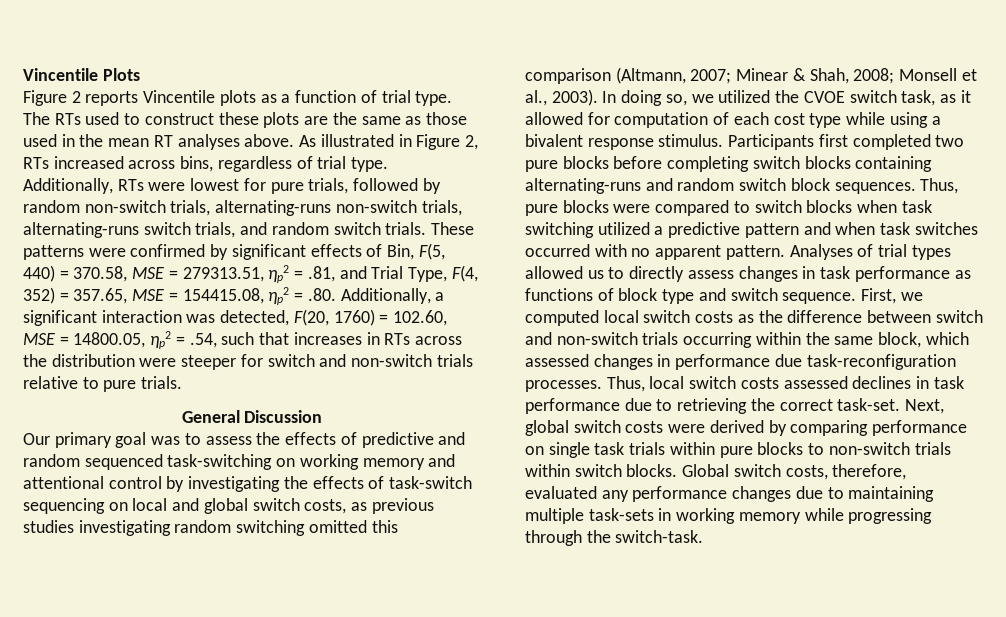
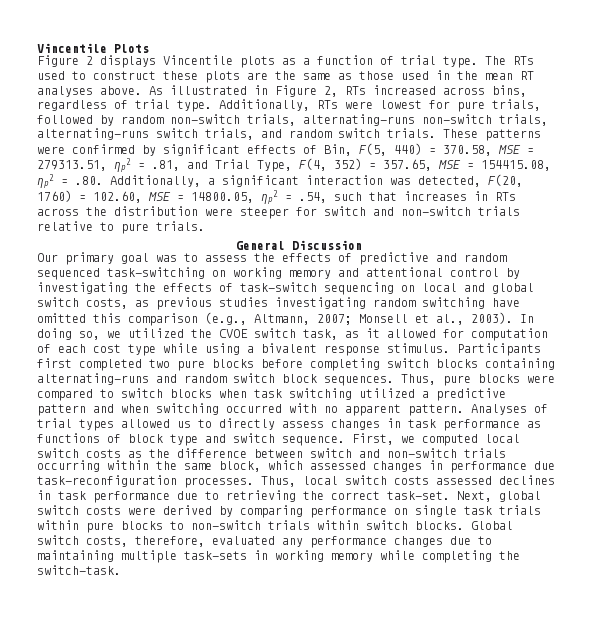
- Figure 2 reports Vincentile plots as a function of trial type.
+ Figure 2 displays Vincentile plots as a function of trial type.
- Our primary goal was to assess the effects of predictive and random sequenced task-switching on working memory and attentional control by investigating the effects of task-switch sequencing on local and global switch costs, as previous studies investigating random switching omitted this comparison (Altmann, 2007; Minear & Shah, 2008; Monsell et al., 2003).
+ Our primary goal was to assess the effects of predictive and random sequenced task-switching on working memory and attentional control by investigating the effects of task-switch sequencing on local and global switch costs, as previous studies investigating random switching have omitted this comparison (e.g., Altmann, 2007; Monsell et al., 2003).
- Thus, pure blocks were compared to switch blocks when task switching utilized a predictive pattern and when task switches occurred with no apparent pattern.
+ Thus, pure blocks were compared to switch blocks when task switching utilized a predictive pattern and when switching occurred with no apparent pattern.
- Global switch costs, therefore, evaluated any performance changes due to maintaining multiple task-sets in working memory while progressing through the switch-task.
+ Global switch costs, therefore, evaluated any performance changes due to maintaining multiple task-sets in working memory while completing the switch-task.

